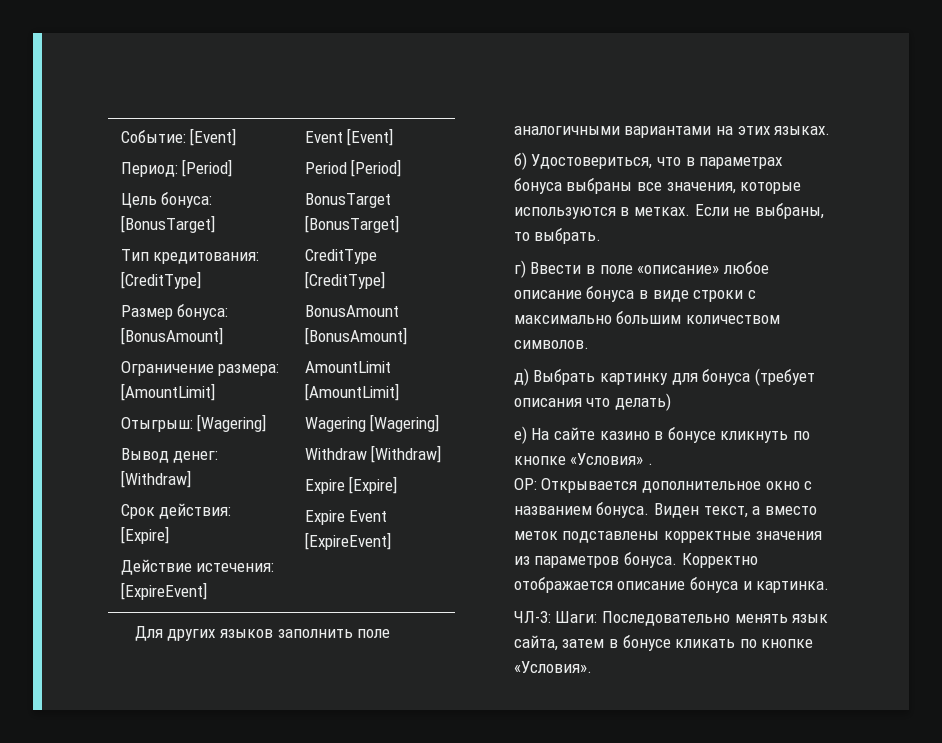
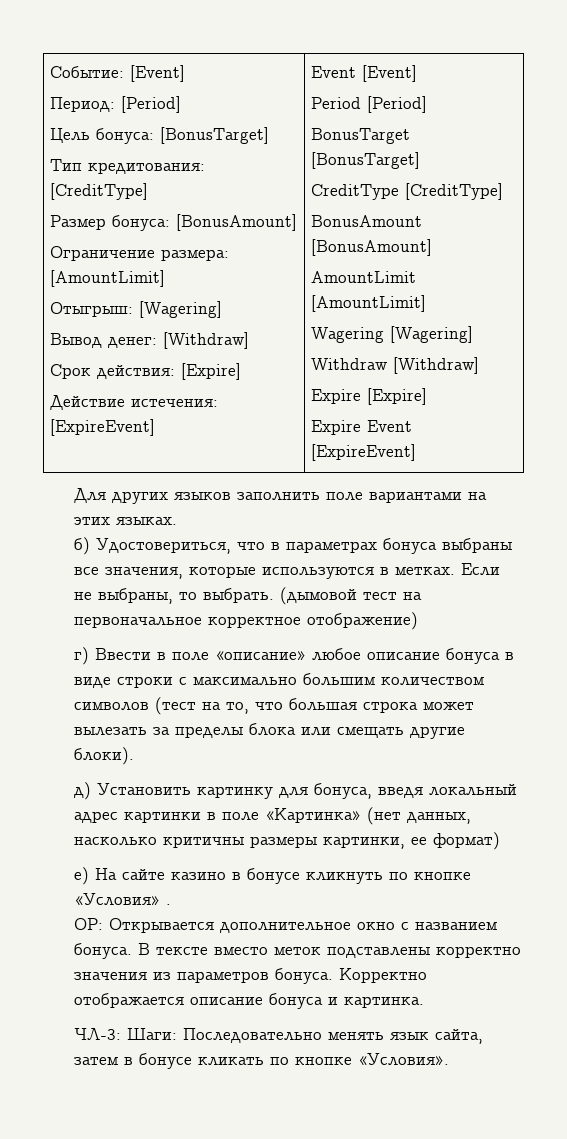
- Для других языков заполнить поле аналогичными вариантами на этих языках.
+ Для других языков заполнить поле вариантами на этих языках.
+ (дымовой тест на первоначальное корректное отображение)
- г) Ввести в поле «описание» любое описание бонуса в виде строки с максимально большим количеством символов.
+ г) Ввести в поле «описание» любое описание бонуса в виде строки с максимально большим количеством символов (тест на то, что большая строка может вылезать за пределы блока или смещать другие блоки).
- д) Выбрать картинку для бонуса (требует описания что делать)
+ д) Установить картинку для бонуса, введя локальный адрес картинки в поле «Картинка» (нет данных, насколько критичны размеры картинки, ее формат)
- Виден текст, а вместо меток подставлены корректные значения из параметров бонуса.
+ В тексте вместо меток подставлены корректно значения из параметров бонуса.

